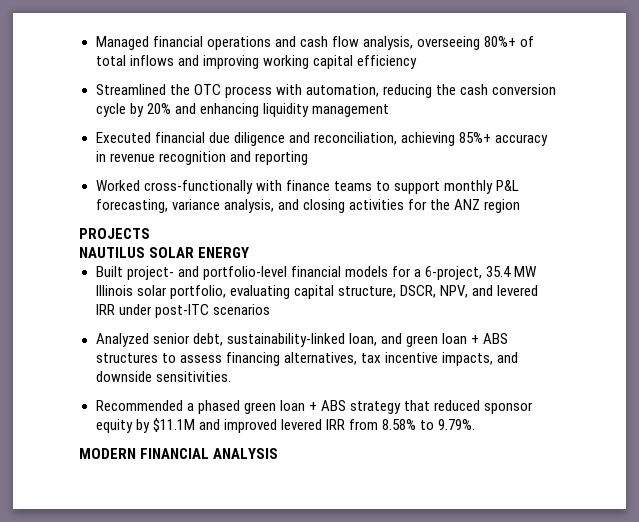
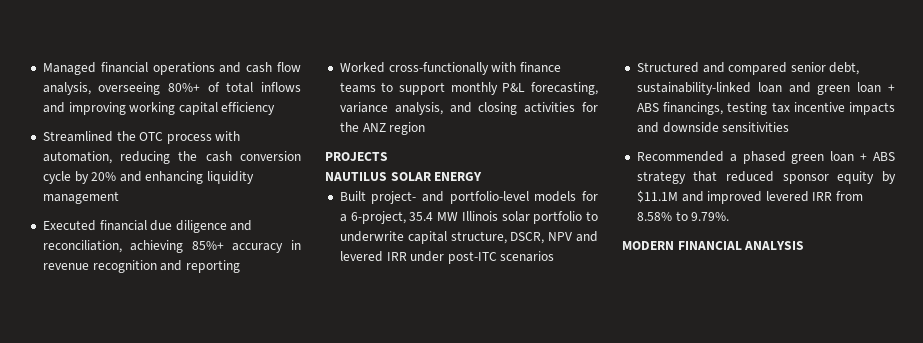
- Built project- and portfolio-level financial models for a 6-project, 35.4 MW Illinois solar portfolio, evaluating capital structure, DSCR, NPV, and levered IRR under post-ITC scenarios
+ Built project- and portfolio-level models for a 6-project, 35.4 MW Illinois solar portfolio to underwrite capital structure, DSCR, NPV and levered IRR under post-ITC scenarios
- Analyzed senior debt, sustainability-linked loan, and green loan + ABS structures to assess financing alternatives, tax incentive impacts, and downside sensitivities.
+ Structured and compared senior debt, sustainability-linked loan and green loan + ABS financings, testing tax incentive impacts and downside sensitivities

